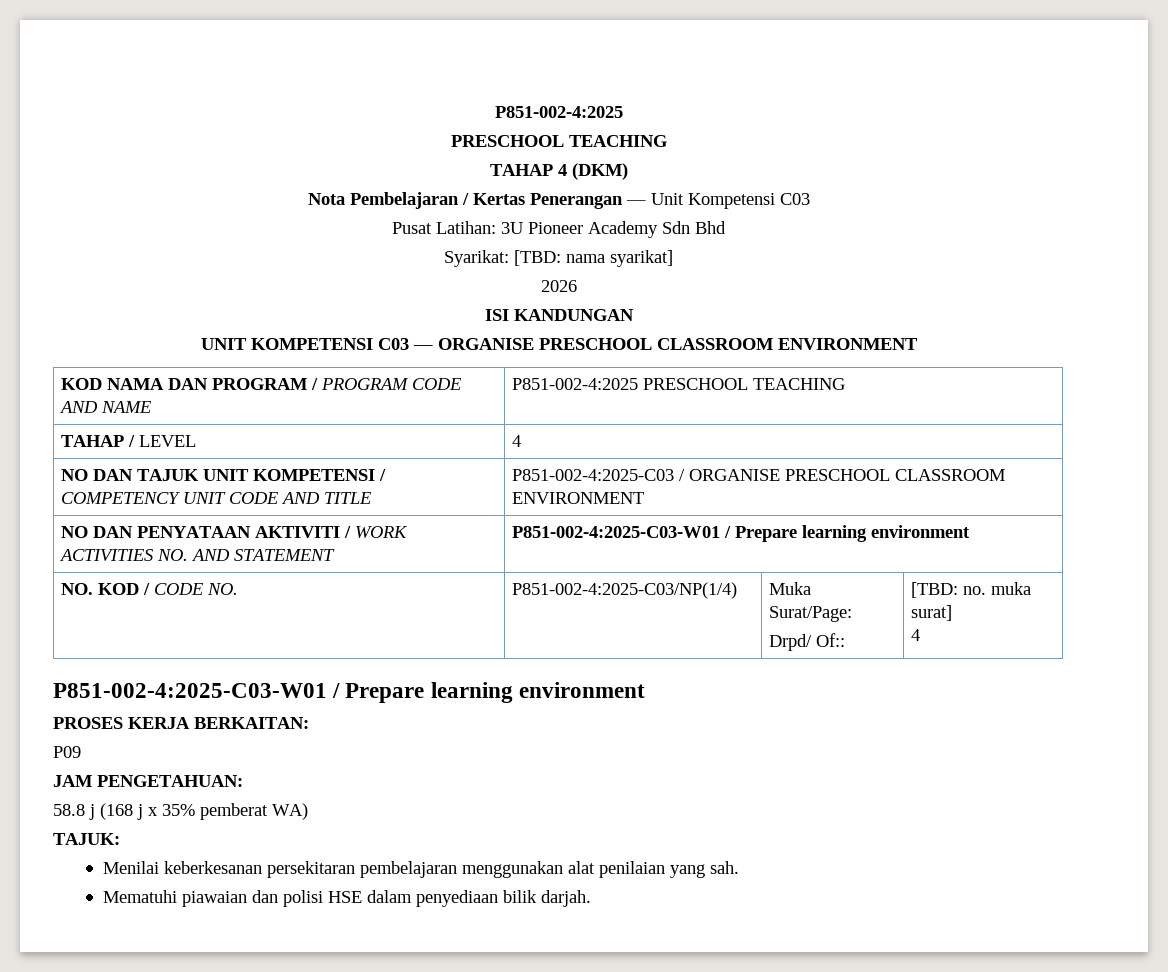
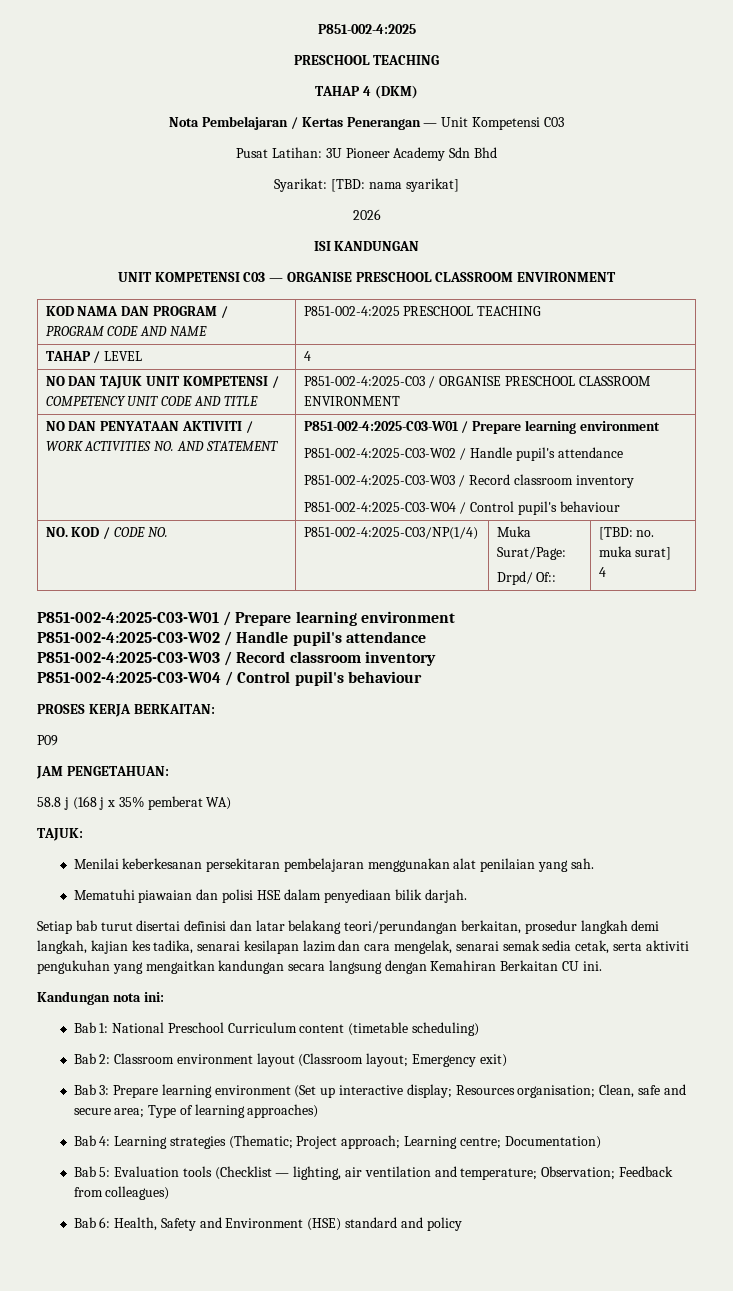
  NO DAN PENYATAAN AKTIVITI / WORK ACTIVITIES NO. AND STATEMENT | P851-002-4:2025-C03-W01 / Prepare learning environment
+ P851-002-4:2025-C03-W02 / Handle pupil's attendance
+ P851-002-4:2025-C03-W03 / Record classroom inventory
+ P851-002-4:2025-C03-W04 / Control pupil's behaviour
  NO. KOD / CODE NO. | P851-002-4:2025-C03/NP(1/4) | Muka Surat/Page:
  Drpd/ Of:: | [TBD: no. muka surat]
  4
  P851-002-4:2025-C03-W01 / Prepare learning environment
+ P851-002-4:2025-C03-W02 / Handle pupil's attendance
+ P851-002-4:2025-C03-W03 / Record classroom inventory
+ P851-002-4:2025-C03-W04 / Control pupil's behaviour
+ Setiap bab turut disertai definisi dan latar belakang teori/perundangan berkaitan, prosedur langkah demi langkah, kajian kes tadika, senarai kesilapan lazim dan cara mengelak, senarai semak sedia cetak, serta aktiviti pengukuhan yang mengaitkan kandungan secara langsung dengan Kemahiran Berkaitan CU ini.
+ Kandungan nota ini:
+ Bab 1: National Preschool Curriculum content (timetable scheduling)
+ Bab 2: Classroom environment layout (Classroom layout; Emergency exit)
+ Bab 3: Prepare learning environment (Set up interactive display; Resources organisation; Clean, safe and secure area; Type of learning approaches)
+ Bab 4: Learning strategies (Thematic; Project approach; Learning centre; Documentation)
+ Bab 5: Evaluation tools (Checklist — lighting, air ventilation and temperature; Observation; Feedback from colleagues)
+ Bab 6: Health, Safety and Environment (HSE) standard and policy

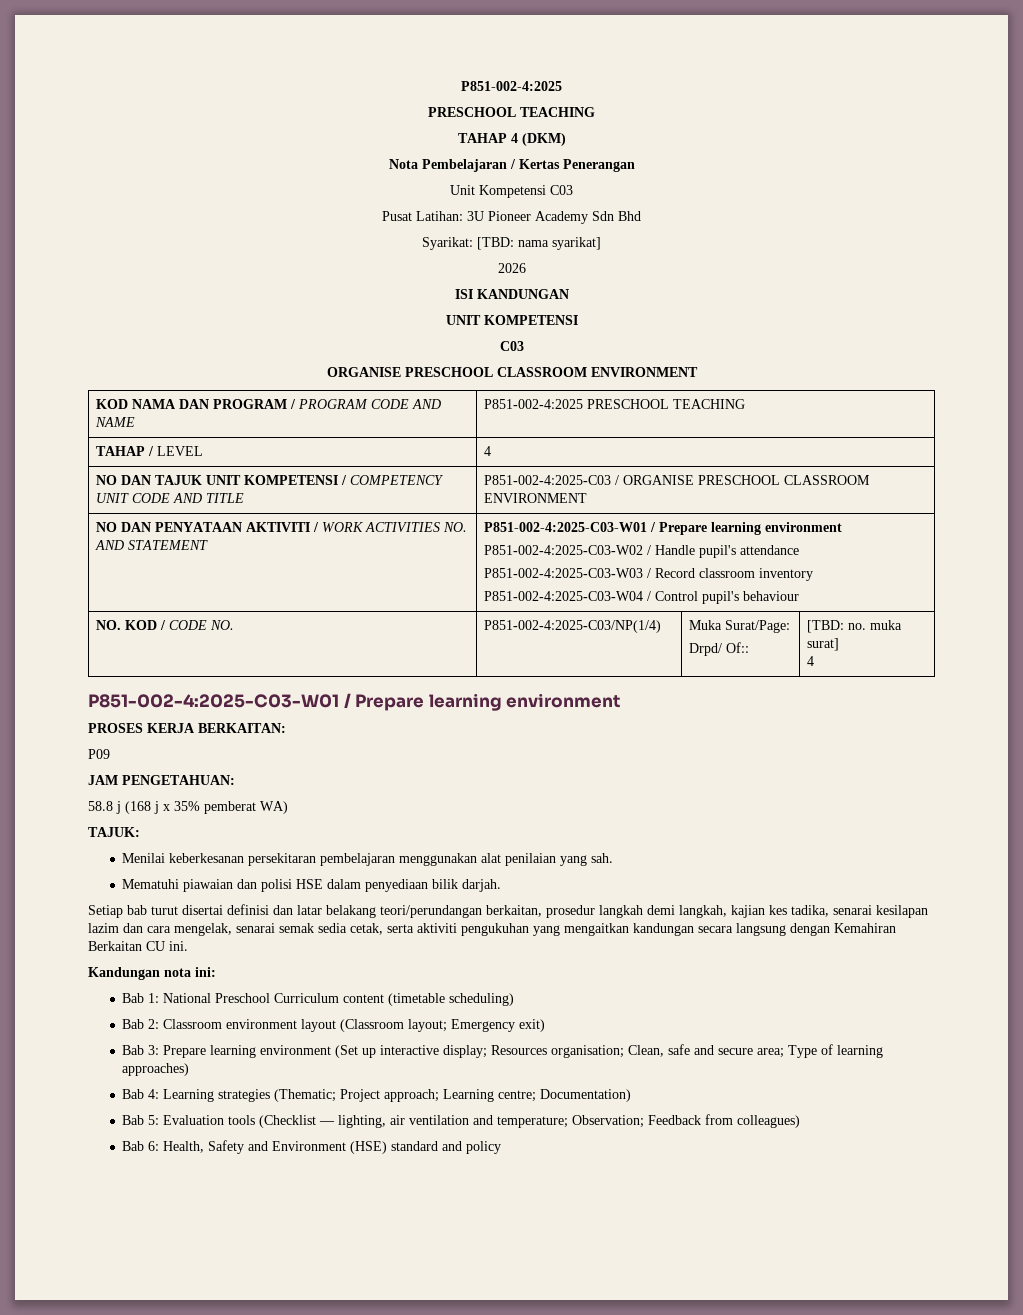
- Nota Pembelajaran / Kertas Penerangan — Unit Kompetensi C03
+ Nota Pembelajaran / Kertas Penerangan
+ Unit Kompetensi C03
  ISI KANDUNGAN
- UNIT KOMPETENSI C03 — ORGANISE PRESCHOOL CLASSROOM ENVIRONMENT
+ UNIT KOMPETENSI
+ C03
+ ORGANISE PRESCHOOL CLASSROOM ENVIRONMENT
  NO. KOD / CODE NO. | P851-002-4:2025-C03/NP(1/4) | Muka Surat/Page:
  Drpd/ Of:: | [TBD: no. muka surat]
  4
  P851-002-4:2025-C03-W01 / Prepare learning environment
- P851-002-4:2025-C03-W02 / Handle pupil's attendance
- P851-002-4:2025-C03-W03 / Record classroom inventory
- P851-002-4:2025-C03-W04 / Control pupil's behaviour

